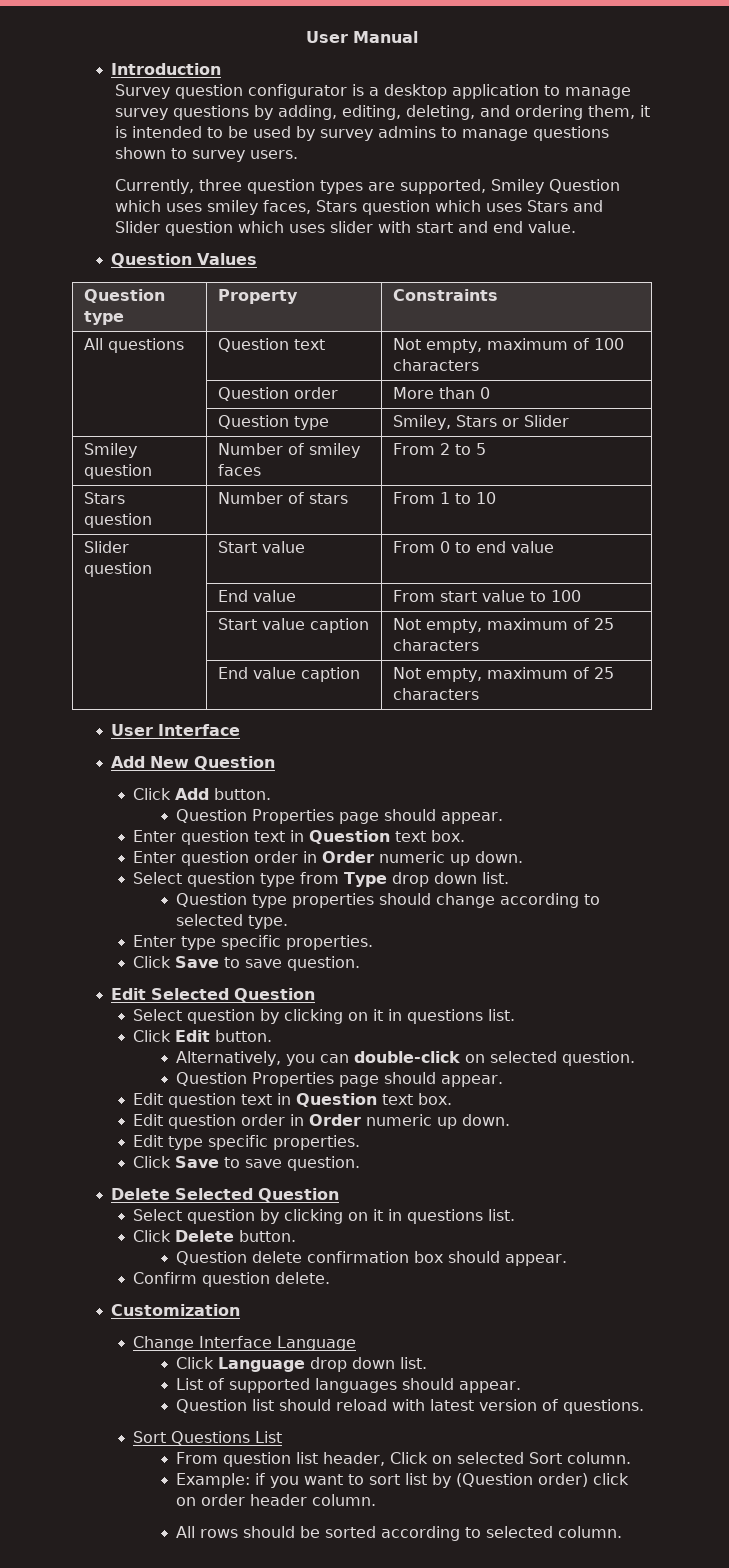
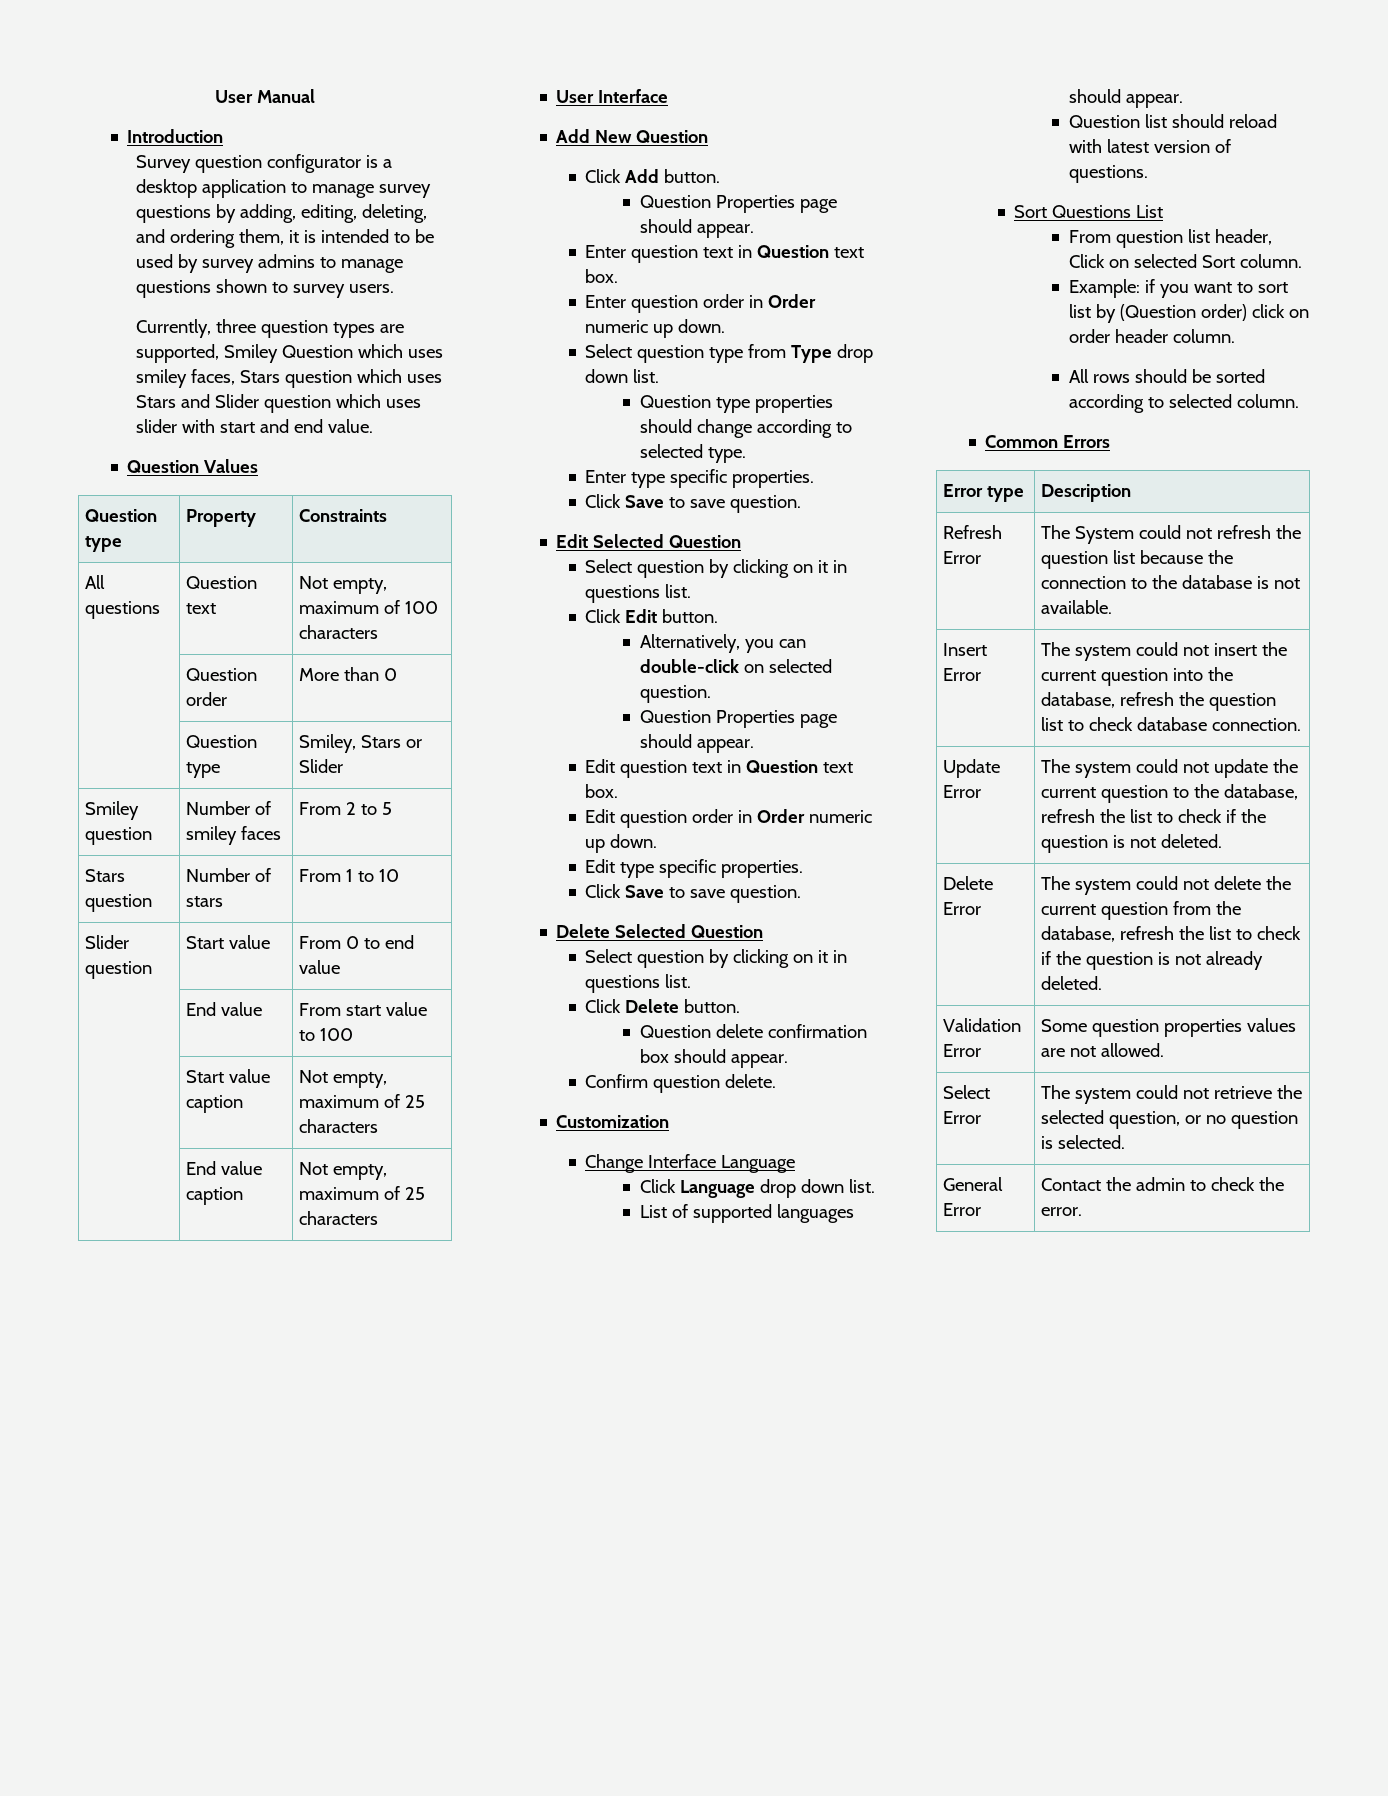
+ Common Errors
+ Error type | Description
+ Refresh Error | The System could not refresh the question list because the connection to the database is not available.
+ Insert Error | The system could not insert the current question into the database, refresh the question list to check database connection.
+ Update Error | The system could not update the current question to the database, refresh the list to check if the question is not deleted.
+ Delete Error | The system could not delete the current question from the database, refresh the list to check if the question is not already deleted.
+ Validation Error | Some question properties values are not allowed.
+ Select Error | The system could not retrieve the selected question, or no question is selected.
+ General Error | Contact the admin to check the error.

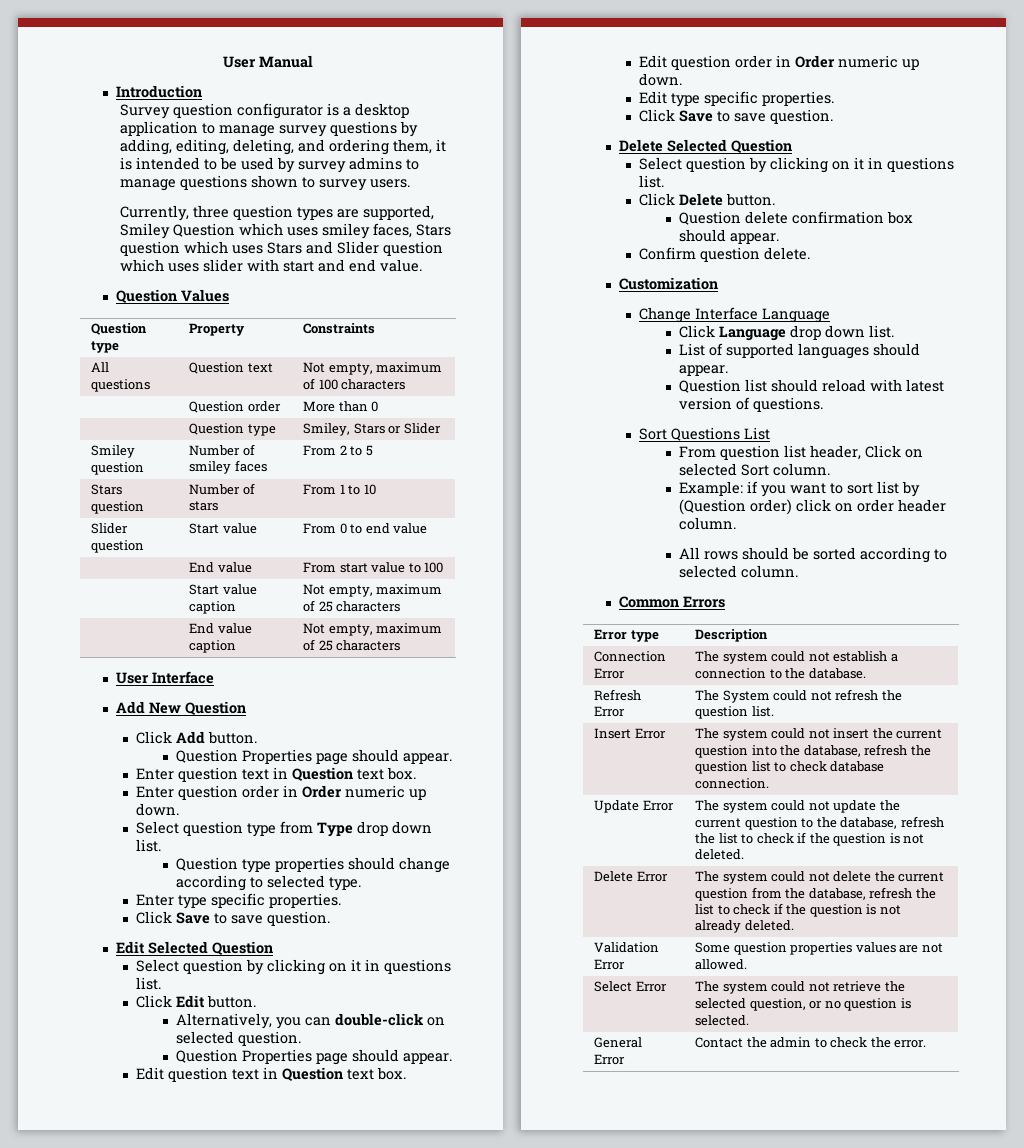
+ Connection Error | The system could not establish a connection to the database.
- Refresh Error | The System could not refresh the question list because the connection to the database is not available.
+ Refresh Error | The System could not refresh the question list.

